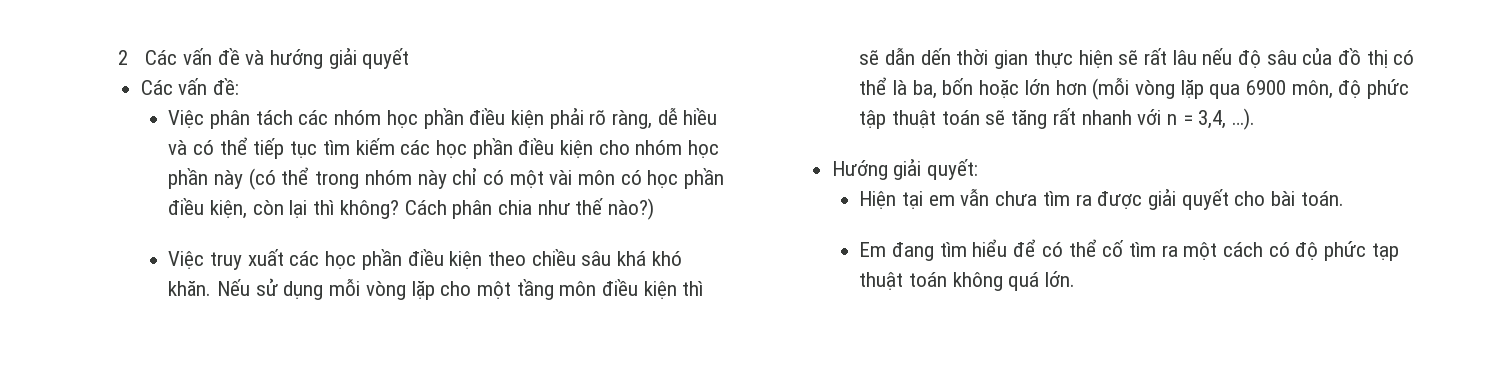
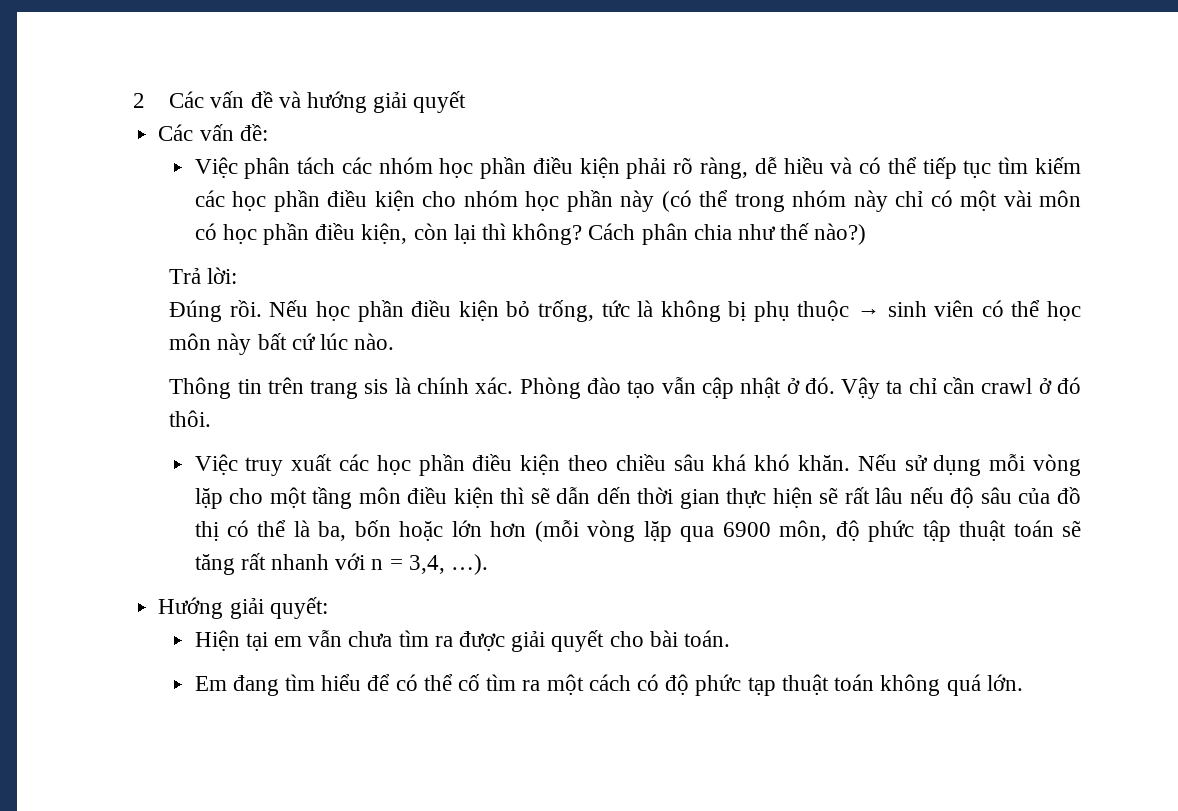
+ Trả lời:
+ Đúng rồi. Nếu học phần điều kiện bỏ trống, tức là không bị phụ thuộc → sinh viên có thể học môn này bất cứ lúc nào.
+ Thông tin trên trang sis là chính xác. Phòng đào tạo vẫn cập nhật ở đó. Vậy ta chỉ cần crawl ở đó thôi.

